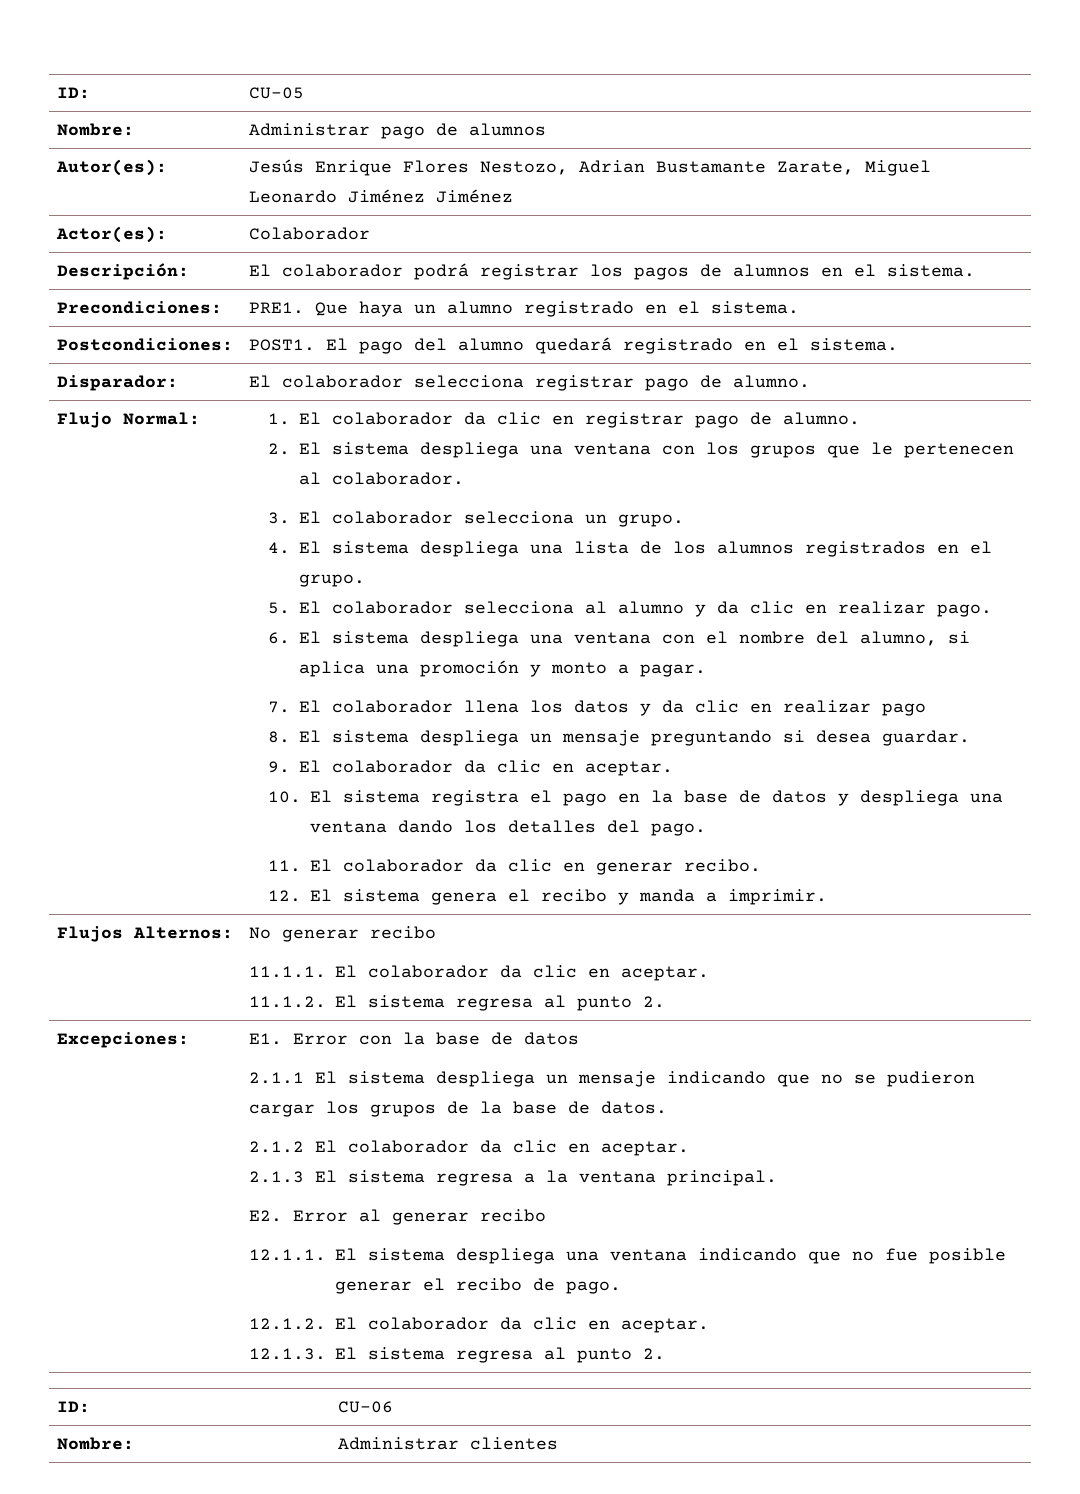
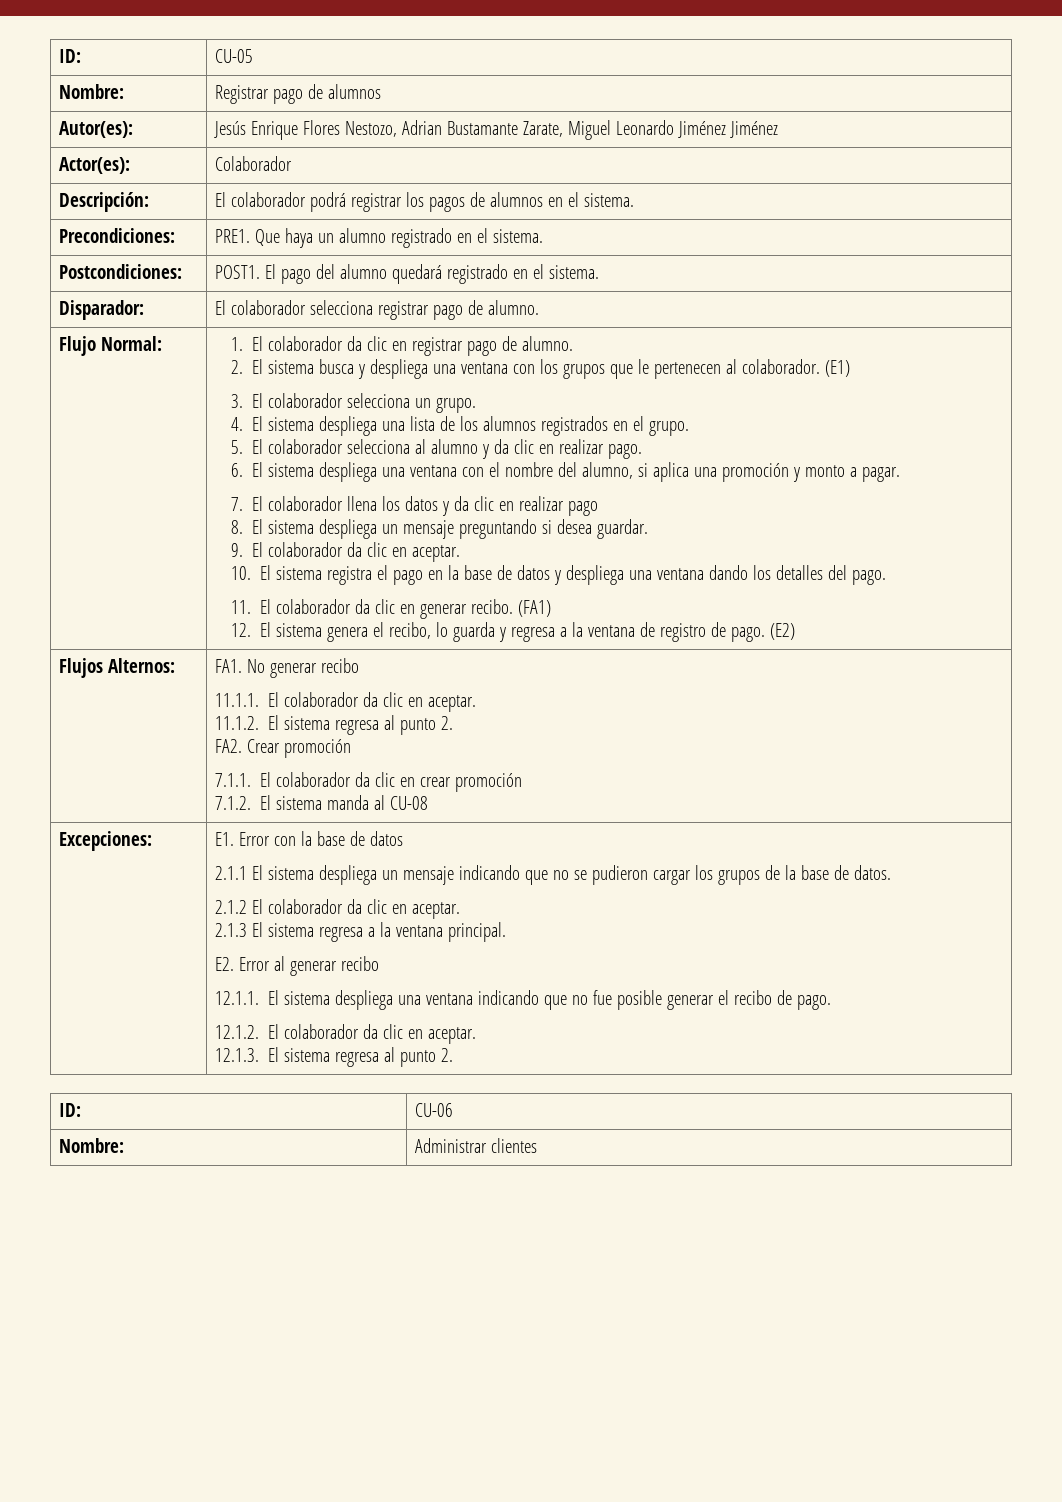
- Nombre: | Administrar pago de alumnos
+ Nombre: | Registrar pago de alumnos
- 2. El sistema despliega una ventana con los grupos que le pertenecen al colaborador.
+ 2. El sistema busca y despliega una ventana con los grupos que le pertenecen al colaborador. (E1)
+ (FA1)
- 12. El sistema genera el recibo y manda a imprimir.
+ 12. El sistema genera el recibo, lo guarda y regresa a la ventana de registro de pago. (E2)
- Flujos Alternos: | No generar recibo
+ Flujos Alternos: | FA1. No generar recibo
  11.1.1. El colaborador da clic en aceptar.
  11.1.2. El sistema regresa al punto 2.
+ FA2. Crear promoción
+ 7.1.1. El colaborador da clic en crear promoción
+ 7.1.2. El sistema manda al CU-08

